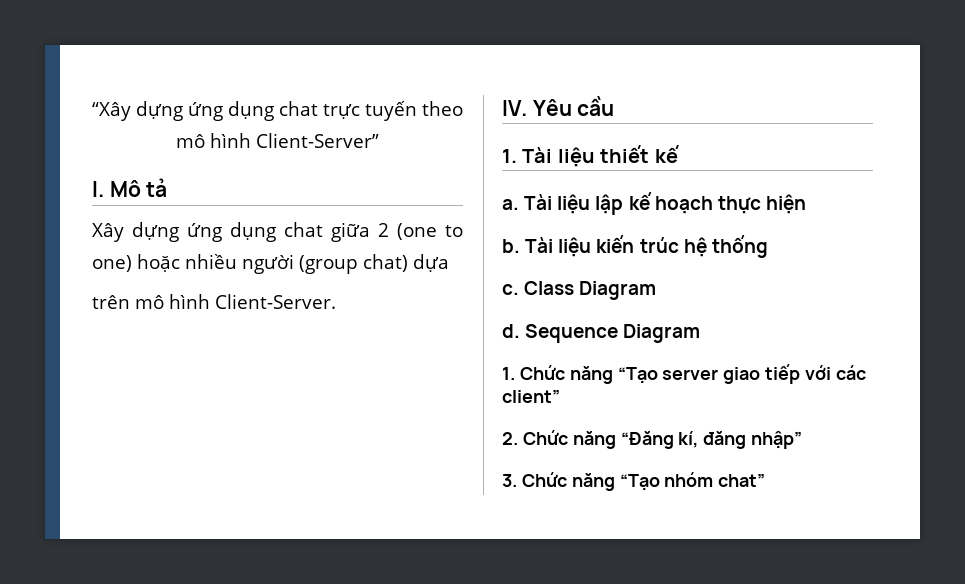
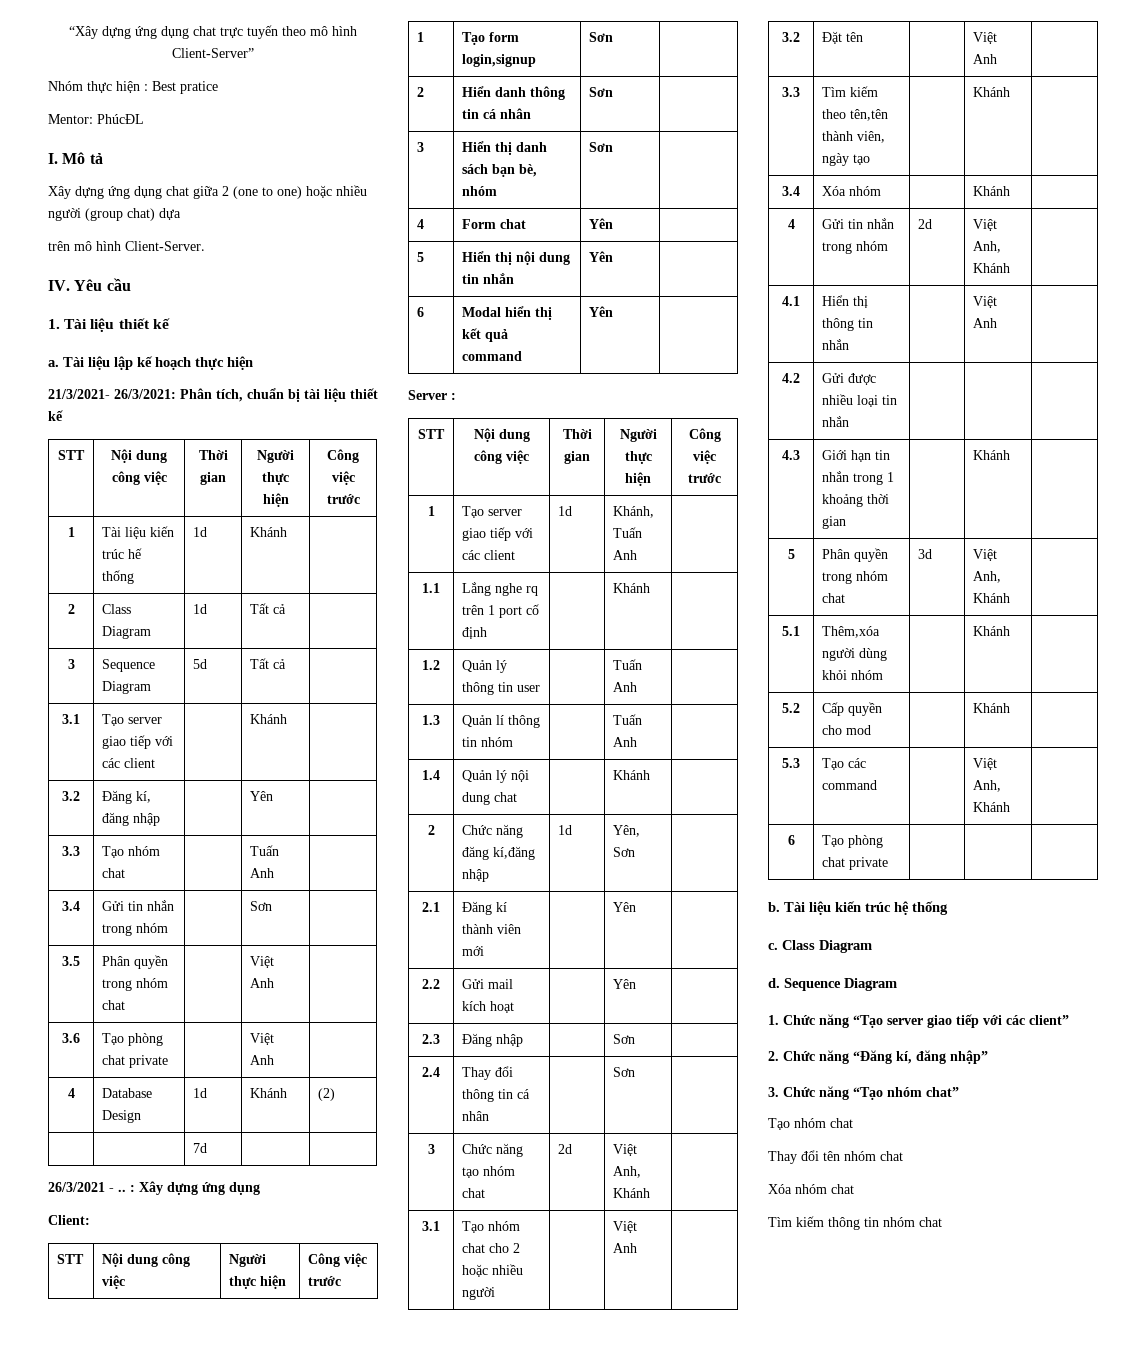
+ Nhóm thực hiện : Best pratice
+ Mentor: PhúcĐL
+ 21/3/2021- 26/3/2021: Phân tích, chuẩn bị tài liệu thiết kế
+ STT | Nội dung công việc | Thời gian | Người thực hiện | Công việc trước
+ 1 | Tài liệu kiến trúc hế thống | 1d | Khánh |
+ 2 | Class Diagram | 1d | Tất cả |
+ 3 | Sequence Diagram | 5d | Tất cả |
+ 3.1 | Tạo server giao tiếp với các client | | Khánh |
+ 3.2 | Đăng kí, đăng nhập | | Yên |
+ 3.3 | Tạo nhóm chat | | Tuấn Anh |
+ 3.4 | Gửi tin nhắn trong nhóm | | Sơn |
+ 3.5 | Phân quyền trong nhóm chat | | Việt Anh |
+ 3.6 | Tạo phòng chat private | | Việt Anh |
+ 4 | Database Design | 1d | Khánh | (2)
+ | | 7d | |
+ 26/3/2021 - .. : Xây dựng ứng dụng
+ Client:
+ STT | Nội dung công việc | Người thực hiện | Công việc trước
+ 1 | Tạo form login,signup | Sơn |
+ 2 | Hiển danh thông tin cá nhân | Sơn |
+ 3 | Hiển thị danh sách bạn bè, nhóm | Sơn |
+ 4 | Form chat | Yên |
+ 5 | Hiển thị nội dung tin nhắn | Yên |
+ 6 | Modal hiển thị kết quả command | Yên |
+ Server :
+ STT | Nội dung công việc | Thời gian | Người thực hiện | Công việc trước
+ 1 | Tạo server giao tiếp với các client | 1d | Khánh, Tuấn Anh |
+ 1.1 | Lắng nghe rq trên 1 port cố định | | Khánh |
+ 1.2 | Quản lý thông tin user | | Tuấn Anh |
+ 1.3 | Quản lí thông tin nhóm | | Tuấn Anh |
+ 1.4 | Quản lý nội dung chat | | Khánh |
+ 2 | Chức năng đăng kí,đăng nhập | 1d | Yên, Sơn |
+ 2.1 | Đăng kí thành viên mới | | Yên |
+ 2.2 | Gửi mail kích hoạt | | Yên |
+ 2.3 | Đăng nhập | | Sơn |
+ 2.4 | Thay đổi thông tin cá nhân | | Sơn |
+ 3 | Chức năng tạo nhóm chat | 2d | Việt Anh, Khánh |
+ 3.1 | Tạo nhóm chat cho 2 hoặc nhiều người | | Việt Anh |
+ 3.2 | Đặt tên | | Việt Anh |
+ 3.3 | Tìm kiếm theo tên,tên thành viên, ngày tạo | | Khánh |
+ 3.4 | Xóa nhóm | | Khánh |
+ 4 | Gửi tin nhắn trong nhóm | 2d | Việt Anh, Khánh |
+ 4.1 | Hiển thị thông tin nhắn | | Việt Anh |
+ 4.2 | Gửi được nhiều loại tin nhắn | | |
+ 4.3 | Giới hạn tin nhắn trong 1 khoảng thời gian | | Khánh |
+ 5 | Phân quyền trong nhóm chat | 3d | Việt Anh, Khánh |
+ 5.1 | Thêm,xóa người dùng khỏi nhóm | | Khánh |
+ 5.2 | Cấp quyền cho mod | | Khánh |
+ 5.3 | Tạo các command | | Việt Anh, Khánh |
+ 6 | Tạo phòng chat private | | |
  3. Chức năng “Tạo nhóm chat”
+ Tạo nhóm chat
+ Thay đổi tên nhóm chat
+ Xóa nhóm chat
+ Tìm kiếm thông tin nhóm chat

